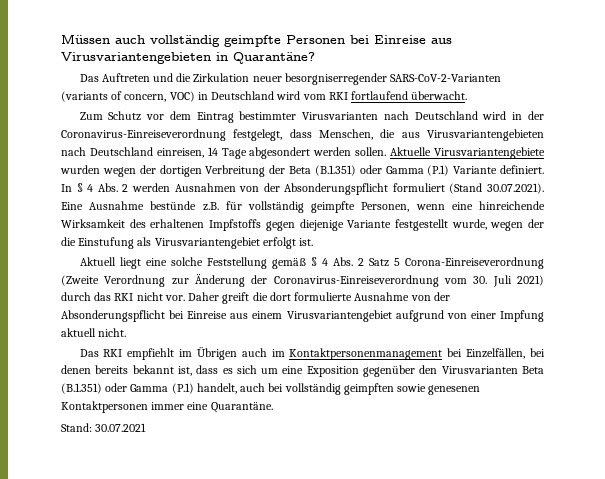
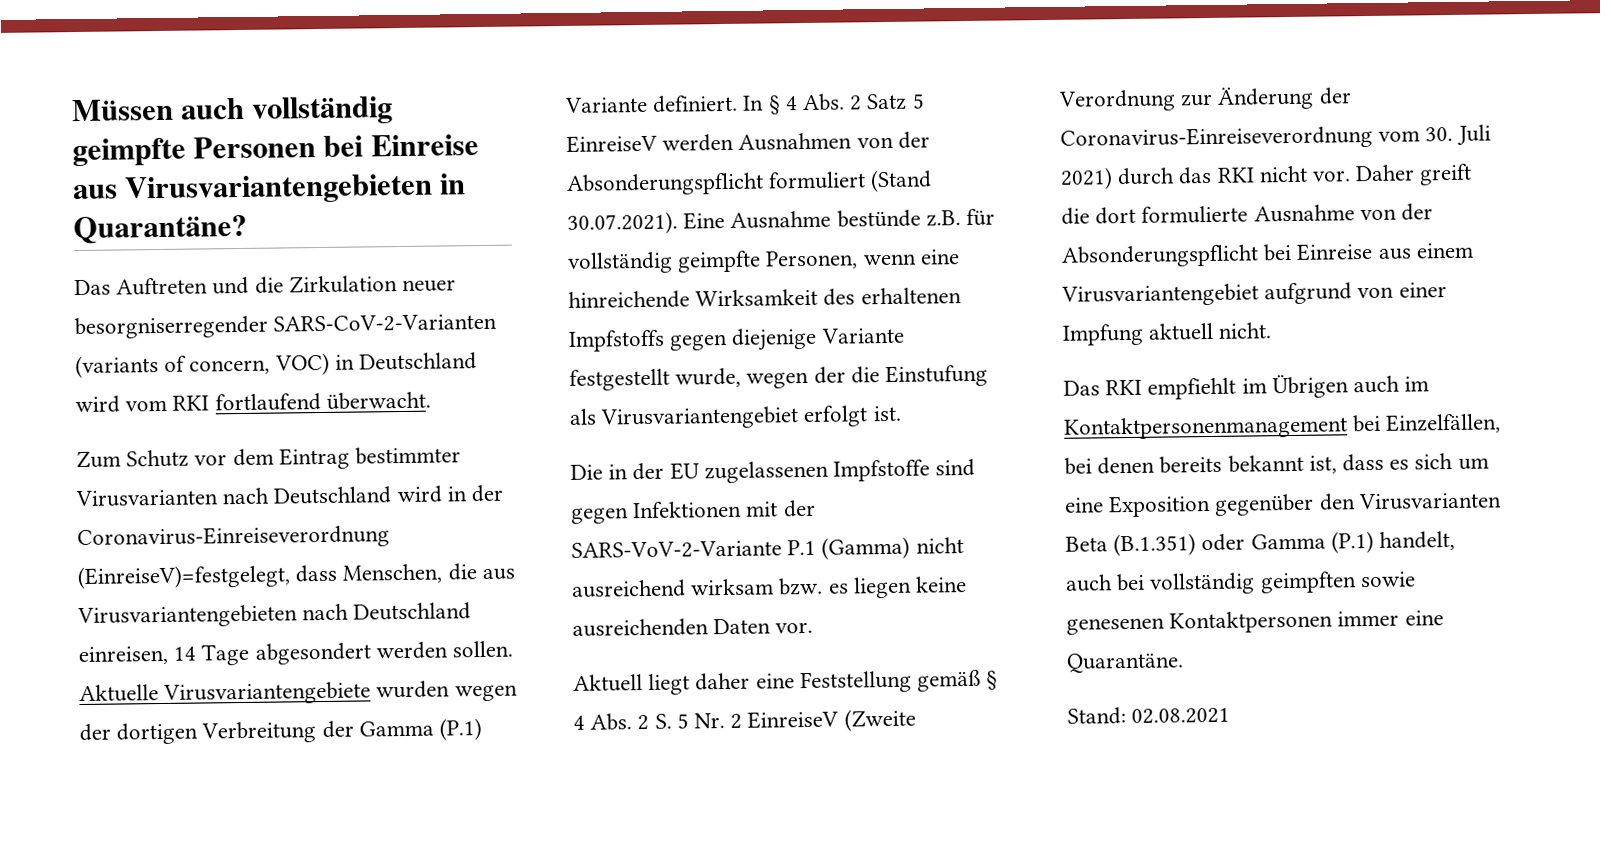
- Zum Schutz vor dem Eintrag bestimmter Virusvarianten nach Deutschland wird in der Coronavirus-Einreiseverordnung festgelegt, dass Menschen, die aus Virusvariantengebieten nach Deutschland einreisen, 14 Tage abgesondert werden sollen.
+ Zum Schutz vor dem Eintrag bestimmter Virusvarianten nach Deutschland wird in der Coronavirus-Einreiseverordnung (EinreiseV)=festgelegt, dass Menschen, die aus Virusvariantengebieten nach Deutschland einreisen, 14 Tage abgesondert werden sollen.
- Aktuelle Virusvariantengebiete wurden wegen der dortigen Verbreitung der Beta (B.1.351) oder Gamma (P.1) Variante definiert.
+ Aktuelle Virusvariantengebiete wurden wegen der dortigen Verbreitung der Gamma (P.1) Variante definiert.
- In § 4 Abs. 2 werden Ausnahmen von der Absonderungspflicht formuliert (Stand 30.07.2021). Eine Ausnahme bestünde z.B. für vollständig geimpfte Personen, wenn eine hinreichende Wirksamkeit des erhaltenen Impfstoffs gegen diejenige Variante festgestellt wurde, wegen der die Einstufung als Virusvariantengebiet erfolgt ist.
+ In § 4 Abs. 2 Satz 5 EinreiseV werden Ausnahmen von der Absonderungspflicht formuliert (Stand 30.07.2021). Eine Ausnahme bestünde z.B. für vollständig geimpfte Personen, wenn eine hinreichende Wirksamkeit des erhaltenen Impfstoffs gegen diejenige Variante festgestellt wurde, wegen der die Einstufung als Virusvariantengebiet erfolgt ist.
+ Die in der EU zugelassenen Impfstoffe sind gegen Infektionen mit der SARS-VoV-2-Variante P.1 (Gamma) nicht ausreichend wirksam bzw. es liegen keine ausreichenden Daten vor.
- Aktuell liegt eine solche Feststellung gemäß § 4 Abs. 2 Satz 5 Corona-Einreiseverordnung (Zweite Verordnung zur Änderung der Coronavirus-Einreiseverordnung vom 30. Juli 2021) durch das RKI nicht vor.
+ Aktuell liegt daher eine Feststellung gemäß § 4 Abs. 2 S. 5 Nr. 2 EinreiseV (Zweite Verordnung zur Änderung der Coronavirus-Einreiseverordnung vom 30. Juli 2021) durch das RKI nicht vor.
- Stand: 30.07.2021
+ Stand: 02.08.2021

